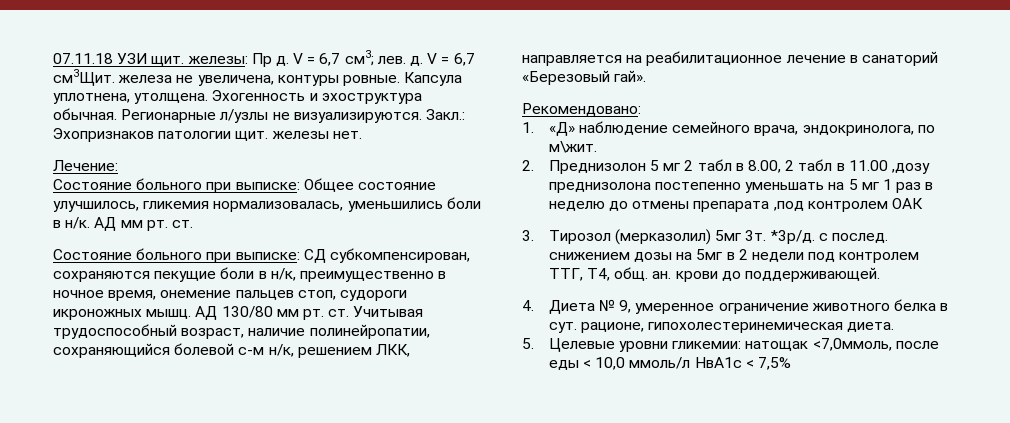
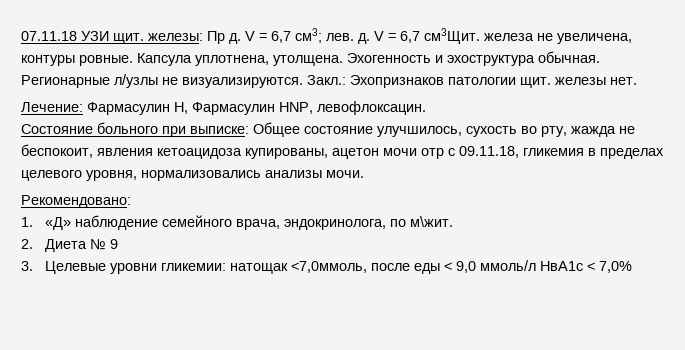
- Лечение:
+ Лечение: Фармасулин Н, Фармасулин HNP, левофлоксацин.
- Состояние больного при выписке: Общее состояние улучшилось, гликемия нормализовалась, уменьшились боли в н/к. АД мм рт. ст.
- Состояние больного при выписке: СД субкомпенсирован, сохраняются пекущие боли в н/к, преимущественно в ночное время, онемение пальцев стоп, судороги икроножных мышц. АД 130/80 мм рт. ст. Учитывая трудоспособный возраст, наличие полинейропатии, сохраняющийся болевой с-м н/к, решением ЛКК, направляется на реабилитационное лечение в санаторий «Березовый гай».
+ Состояние больного при выписке: Общее состояние улучшилось, сухость во рту, жажда не беспокоит, явления кетоацидоза купированы, ацетон мочи отр с 09.11.18, гликемия в пределах целевого уровня, нормализовались анализы мочи.
- 2. Преднизолон 5 мг 2 табл в 8.00, 2 табл в 11.00 ,дозу преднизолона постепенно уменьшать на 5 мг 1 раз в неделю до отмены препарата ,под контролем ОАК
- 3. Тирозол (мерказолил) 5мг 3т. *3р/д. с послед. снижением дозы на 5мг в 2 недели под контролем ТТГ, Т4, общ. ан. крови до поддерживающей.
- 4. Диета № 9, умеренное ограничение животного белка в сут. рационе, гипохолестеринемическая диета.
- 5. Целевые уровни гликемии: натощак <7,0ммоль, после еды < 10,0 ммоль/л НвА1с < 7,5%
+ 2. Диета № 9
+ 3. Целевые уровни гликемии: натощак <7,0ммоль, после еды < 9,0 ммоль/л НвА1с < 7,0%

